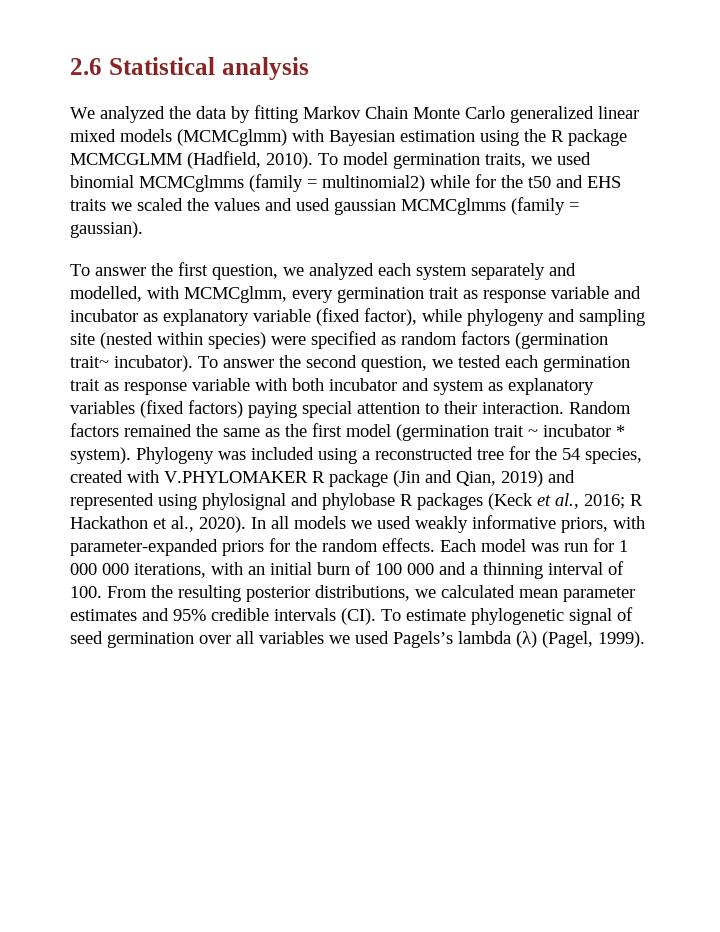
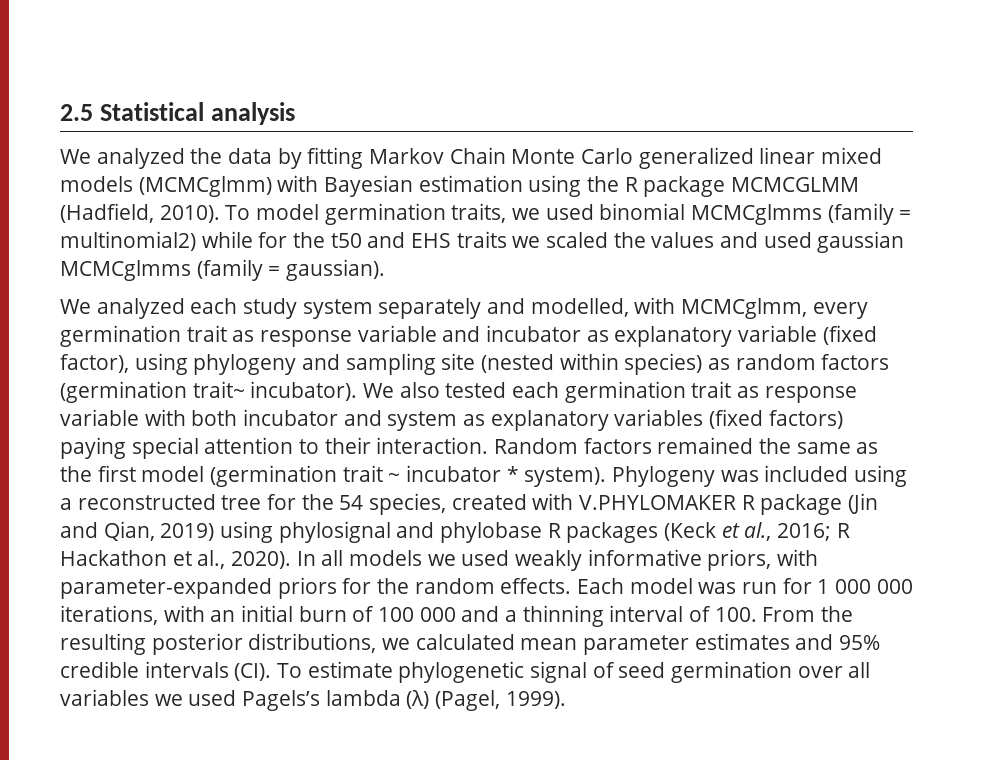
- 2.6 Statistical analysis
+ 2.5 Statistical analysis
- To answer the first question, we analyzed each system separately and modelled, with MCMCglmm, every germination trait as response variable and incubator as explanatory variable (fixed factor), while phylogeny and sampling site (nested within species) were specified as random factors (germination trait~ incubator).
+ We analyzed each study system separately and modelled, with MCMCglmm, every germination trait as response variable and incubator as explanatory variable (fixed factor), using phylogeny and sampling site (nested within species) as random factors (germination trait~ incubator).
- To answer the second question, we tested each germination trait as response variable with both incubator and system as explanatory variables (fixed factors) paying special attention to their interaction.
+ We also tested each germination trait as response variable with both incubator and system as explanatory variables (fixed factors) paying special attention to their interaction.
- Phylogeny was included using a reconstructed tree for the 54 species, created with V.PHYLOMAKER R package (Jin and Qian, 2019) and represented using phylosignal and phylobase R packages (Keck et al., 2016; R Hackathon et al., 2020).
+ Phylogeny was included using a reconstructed tree for the 54 species, created with V.PHYLOMAKER R package (Jin and Qian, 2019) using phylosignal and phylobase R packages (Keck et al., 2016; R Hackathon et al., 2020).

